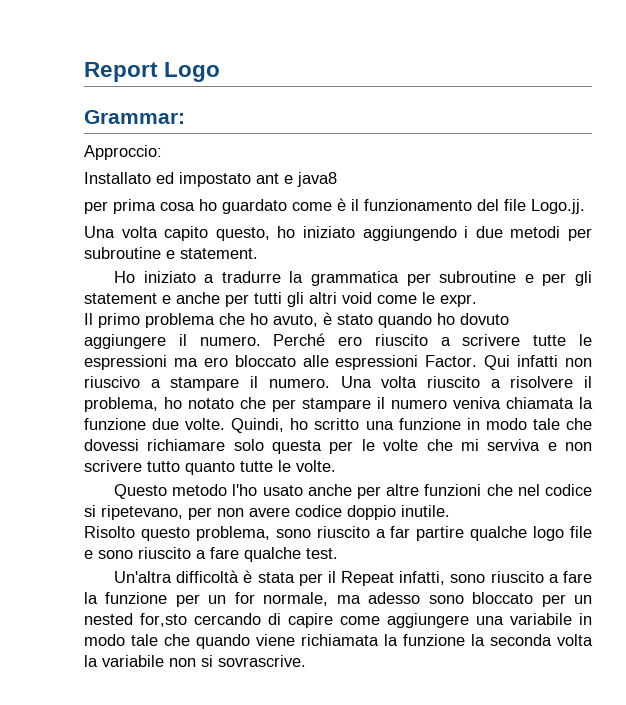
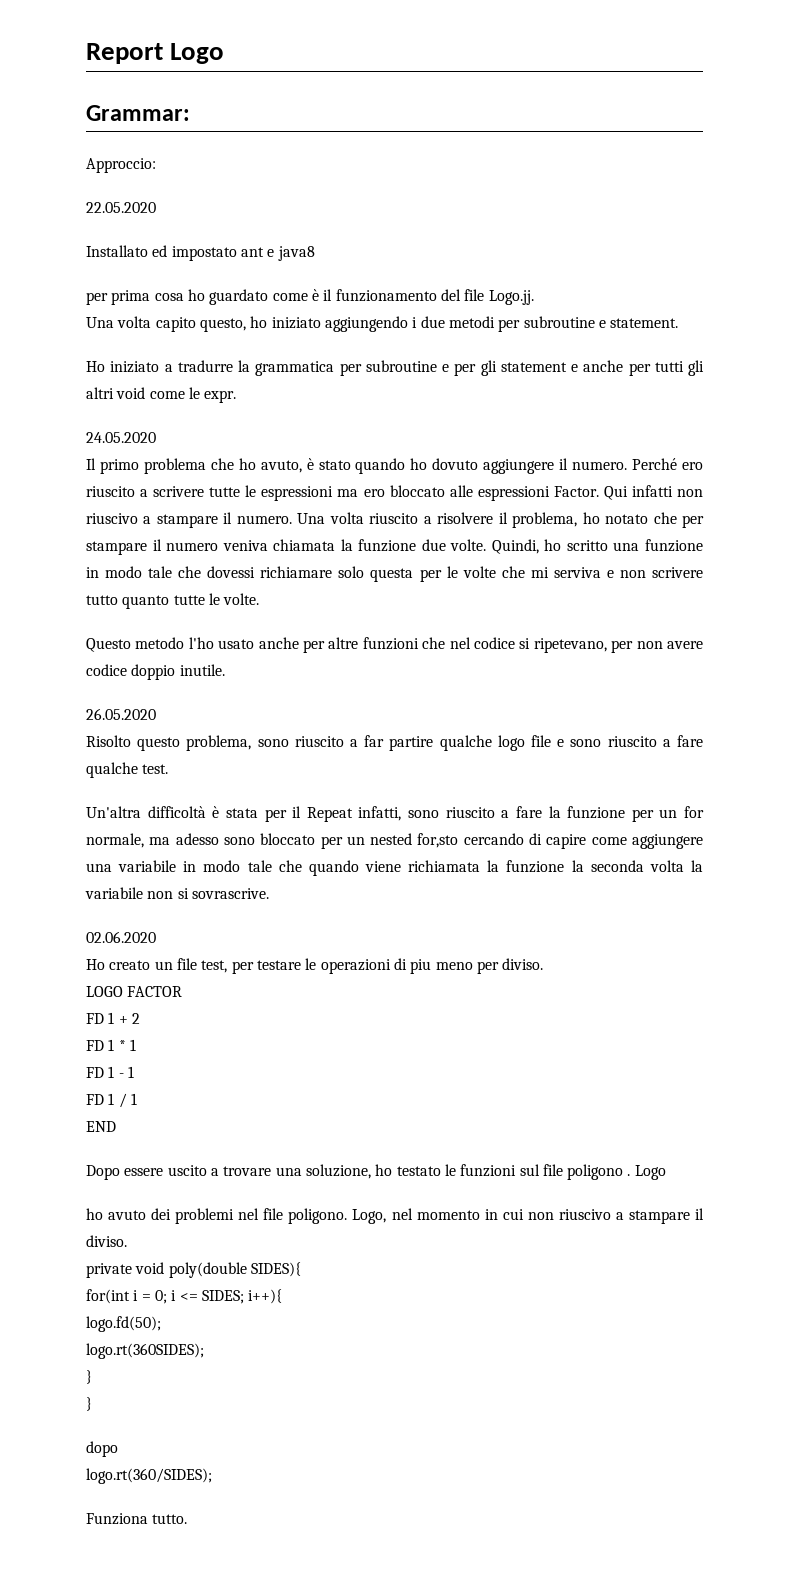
+ 22.05.2020
+ 24.05.2020
+ 26.05.2020
+ 02.06.2020
+ Ho creato un file test, per testare le operazioni di piu meno per diviso.
+ LOGO FACTOR
+ FD 1 + 2
+ FD 1 * 1
+ FD 1 - 1
+ FD 1 / 1
+ END
+ Dopo essere uscito a trovare una soluzione, ho testato le funzioni sul file poligono . Logo
+ ho avuto dei problemi nel file poligono. Logo, nel momento in cui non riuscivo a stampare il diviso.
+ private void poly(double SIDES){
+ for(int i = 0; i <= SIDES; i++){
+ logo.fd(50);
+ logo.rt(360SIDES);
+ }
+ }
+ dopo
+ logo.rt(360/SIDES);
+ Funziona tutto.

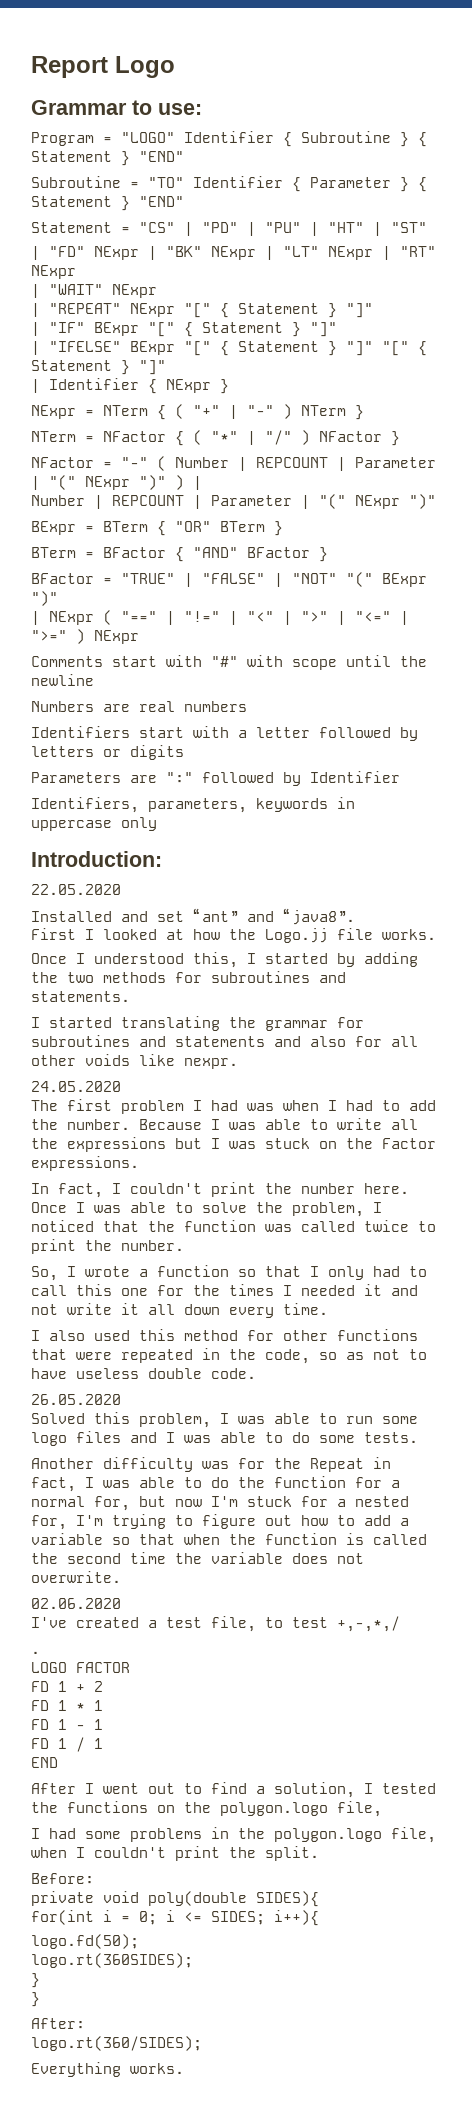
- Grammar:
- Approccio:
+ Grammar to use:
+ Program = "LOGO" Identifier { Subroutine } { Statement } "END"
+ Subroutine = "TO" Identifier { Parameter } { Statement } "END"
+ Statement = "CS" | "PD" | "PU" | "HT" | "ST"
+ | "FD" NExpr | "BK" NExpr | "LT" NExpr | "RT" NExpr
+ | "WAIT" NExpr
+ | "REPEAT" NExpr "[" { Statement } "]"
+ | "IF" BExpr "[" { Statement } "]"
+ | "IFELSE" BExpr "[" { Statement } "]" "[" { Statement } "]"
+ | Identifier { NExpr }
+ NExpr = NTerm { ( "+" | "-" ) NTerm }
+ NTerm = NFactor { ( "*" | "/" ) NFactor }
+ NFactor = "-" ( Number | REPCOUNT | Parameter | "(" NExpr ")" ) |
+ Number | REPCOUNT | Parameter | "(" NExpr ")"
+ BExpr = BTerm { "OR" BTerm }
+ BTerm = BFactor { "AND" BFactor }
+ BFactor = "TRUE" | "FALSE" | "NOT" "(" BExpr ")"
+ | NExpr ( "==" | "!=" | "<" | ">" | "<=" | ">=" ) NExpr
+ Comments start with "#" with scope until the newline
+ Numbers are real numbers
+ Identifiers start with a letter followed by letters or digits
+ Parameters are ":" followed by Identifier
+ Identifiers, parameters, keywords in uppercase only
+ Introduction:
  22.05.2020
- Installato ed impostato ant e java8
- per prima cosa ho guardato come è il funzionamento del file Logo.jj.
- Una volta capito questo, ho iniziato aggiungendo i due metodi per subroutine e statement.
- Ho iniziato a tradurre la grammatica per subroutine e per gli statement e anche per tutti gli altri void come le expr.
+ Installed and set “ant” and “java8”.
+ First I looked at how the Logo.jj file works.
+ Once I understood this, I started by adding the two methods for subroutines and statements.
+ I started translating the grammar for subroutines and statements and also for all other voids like nexpr.
  24.05.2020
- Il primo problema che ho avuto, è stato quando ho dovuto aggiungere il numero. Perché ero riuscito a scrivere tutte le espressioni ma ero bloccato alle espressioni Factor. Qui infatti non riuscivo a stampare il numero. Una volta riuscito a risolvere il problema, ho notato che per stampare il numero veniva chiamata la funzione due volte. Quindi, ho scritto una funzione in modo tale che dovessi richiamare solo questa per le volte che mi serviva e non scrivere tutto quanto tutte le volte.
- Questo metodo l'ho usato anche per altre funzioni che nel codice si ripetevano, per non avere codice doppio inutile.
+ The first problem I had was when I had to add the number. Because I was able to write all the expressions but I was stuck on the Factor expressions.
+ In fact, I couldn't print the number here. Once I was able to solve the problem, I noticed that the function was called twice to print the number.
+ So, I wrote a function so that I only had to call this one for the times I needed it and not write it all down every time.
+ I also used this method for other functions that were repeated in the code, so as not to have useless double code.
  26.05.2020
- Risolto questo problema, sono riuscito a far partire qualche logo file e sono riuscito a fare qualche test.
- Un'altra difficoltà è stata per il Repeat infatti, sono riuscito a fare la funzione per un for normale, ma adesso sono bloccato per un nested for,sto cercando di capire come aggiungere una variabile in modo tale che quando viene richiamata la funzione la seconda volta la variabile non si sovrascrive.
+ Solved this problem, I was able to run some logo files and I was able to do some tests.
+ Another difficulty was for the Repeat in fact, I was able to do the function for a normal for, but now I'm stuck for a nested for, I'm trying to figure out how to add a variable so that when the function is called the second time the variable does not overwrite.
  02.06.2020
- Ho creato un file test, per testare le operazioni di piu meno per diviso.
+ I've created a test file, to test +,-,*,/
+ .
- Dopo essere uscito a trovare una soluzione, ho testato le funzioni sul file poligono . Logo
- ho avuto dei problemi nel file poligono. Logo, nel momento in cui non riuscivo a stampare il diviso.
+ After I went out to find a solution, I tested the functions on the polygon.logo file,
+ I had some problems in the polygon.logo file, when I couldn't print the split.
+ Before:
- dopo
+ After:
- Funziona tutto.
+ Everything works.

